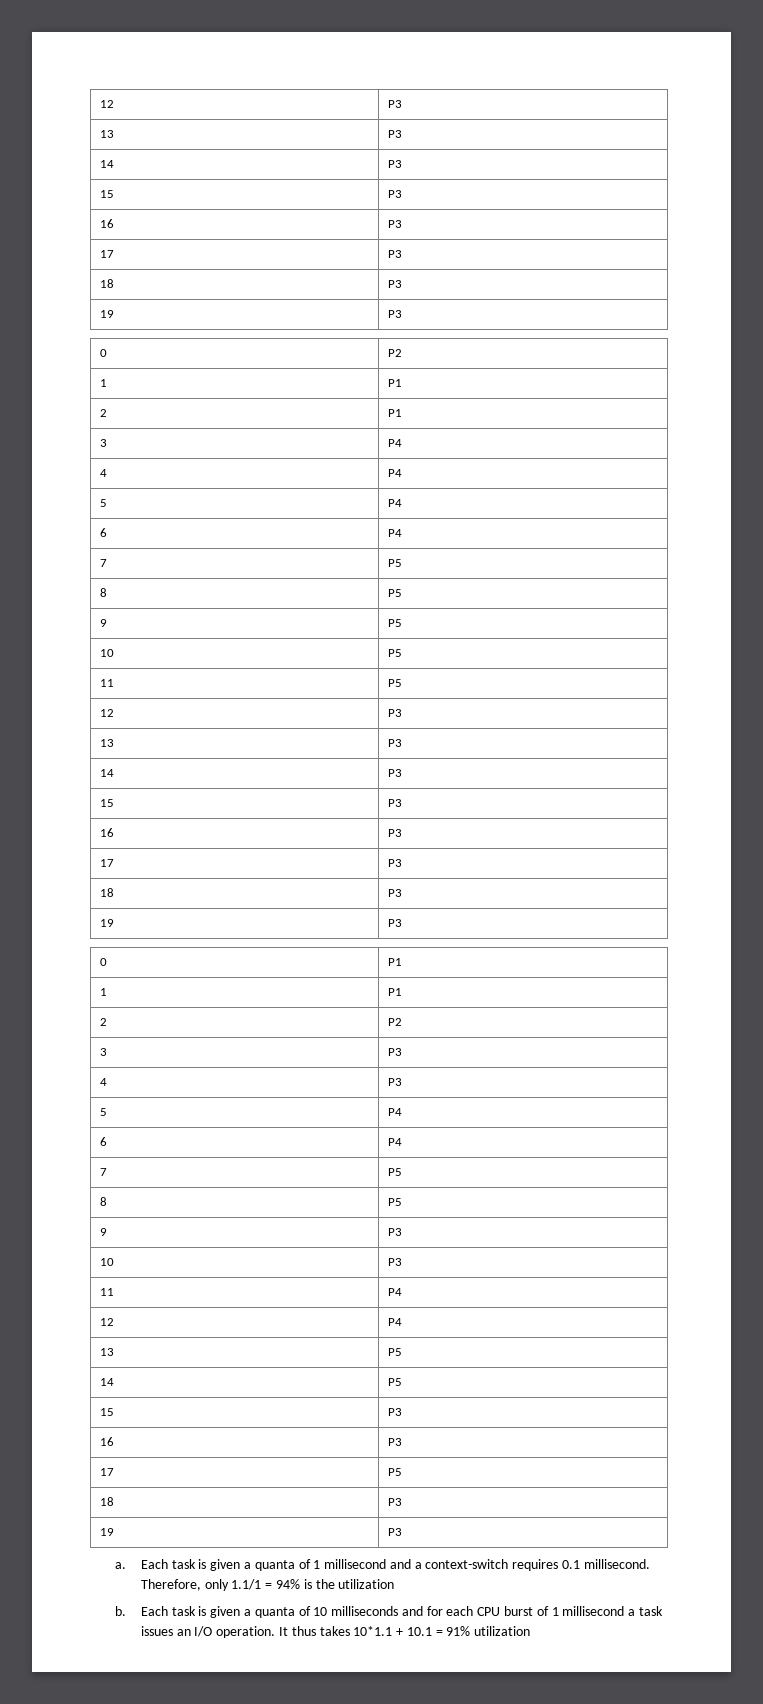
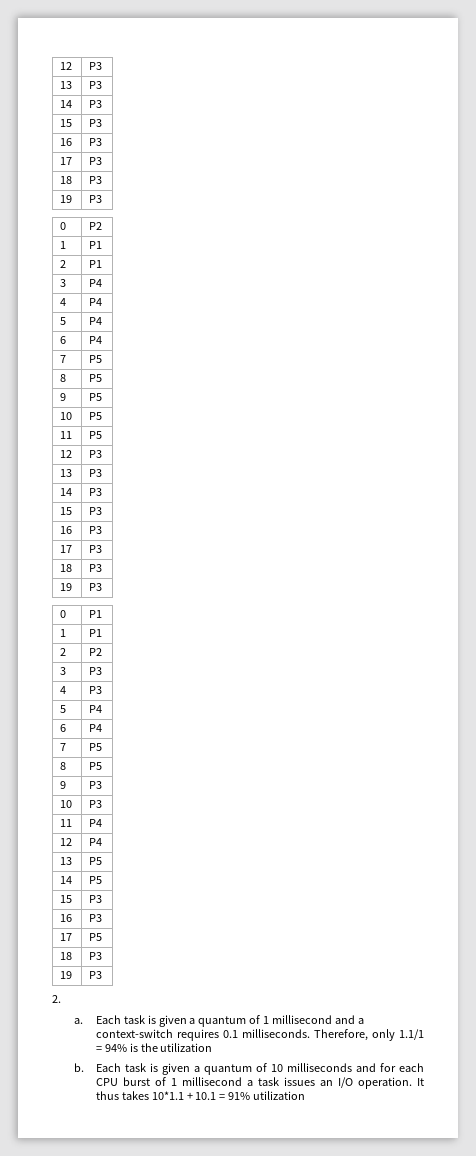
+ 2.
- Each task is given a quanta of 1 millisecond and a context-switch requires 0.1 millisecond.
+ Each task is given a quantum of 1 millisecond and a context-switch requires 0.1 milliseconds.
- Each task is given a quanta of 10 milliseconds and for each CPU burst of 1 millisecond a task issues an I/O operation.
+ Each task is given a quantum of 10 milliseconds and for each CPU burst of 1 millisecond a task issues an I/O operation.

